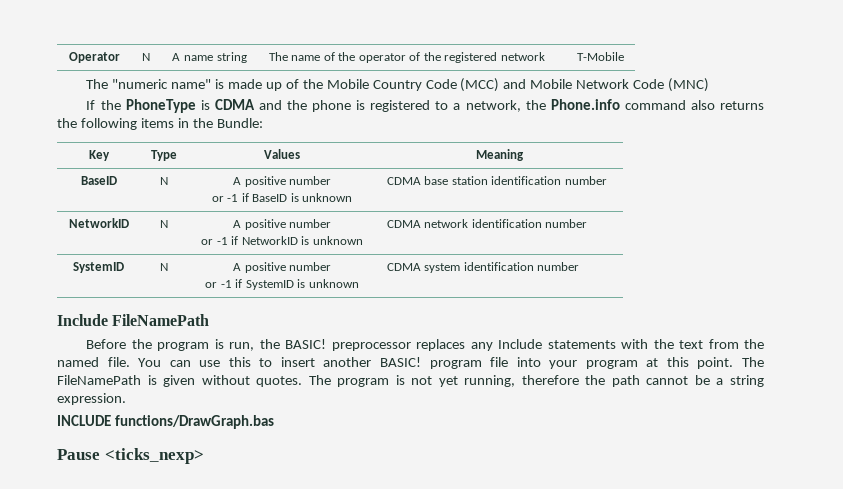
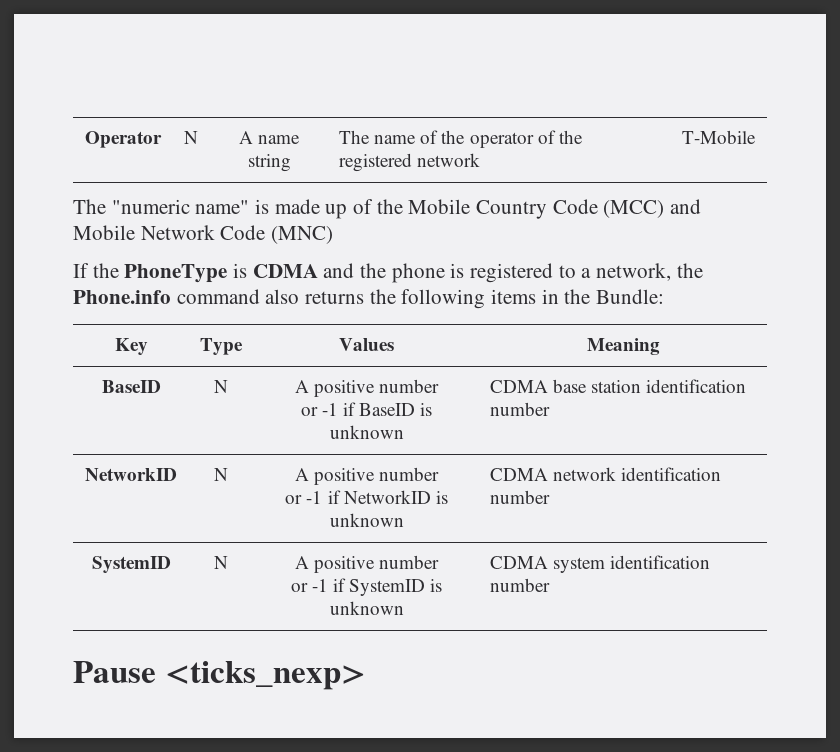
- Include FileNamePath
- Before the program is run, the BASIC! preprocessor replaces any Include statements with the text from the named file. You can use this to insert another BASIC! program file into your program at this point. The FileNamePath is given without quotes. The program is not yet running, therefore the path cannot be a string expression.
- INCLUDE functions/DrawGraph.bas

